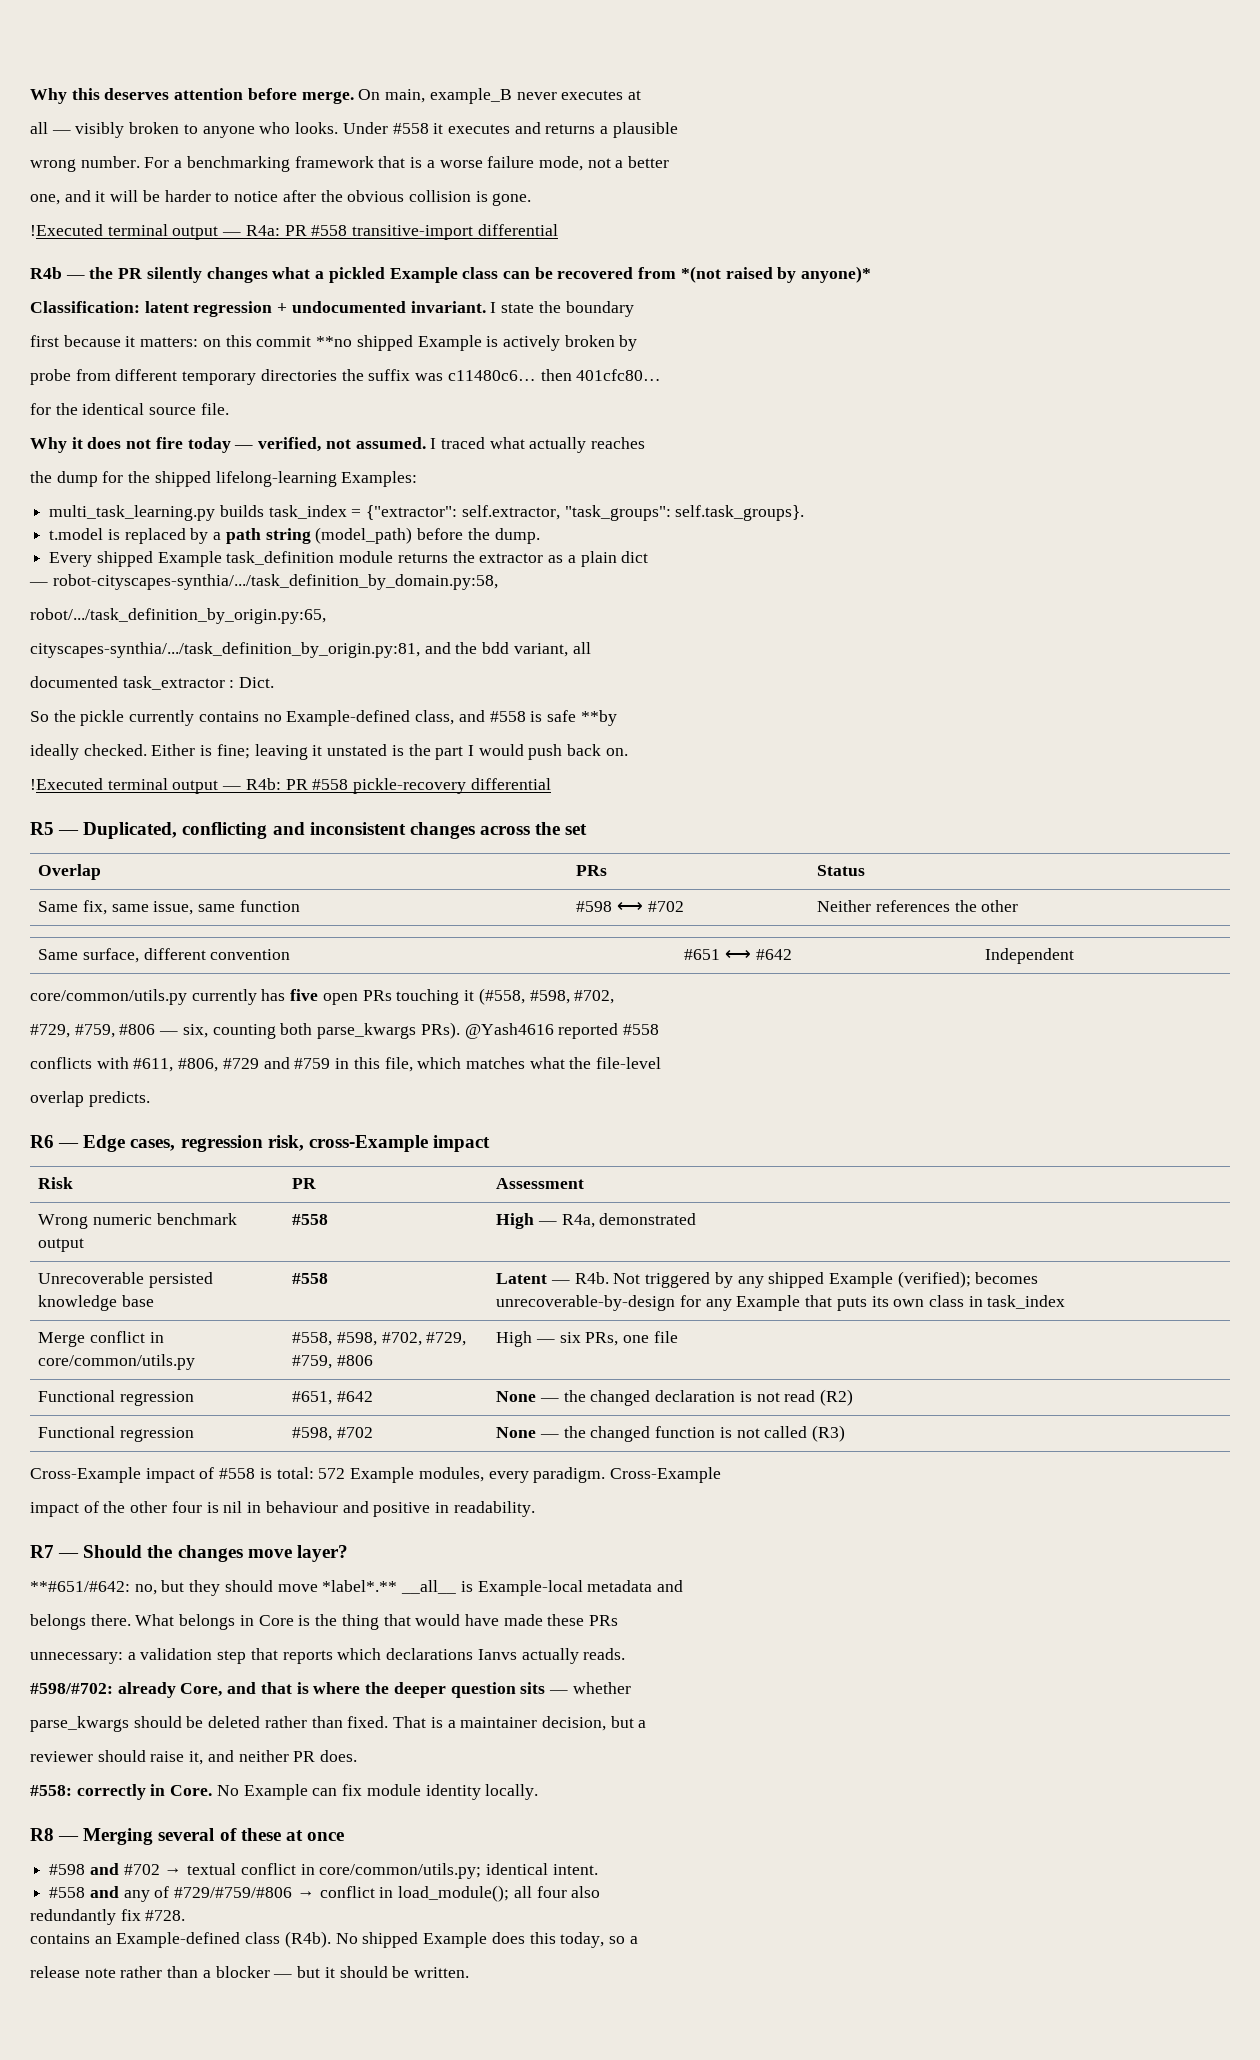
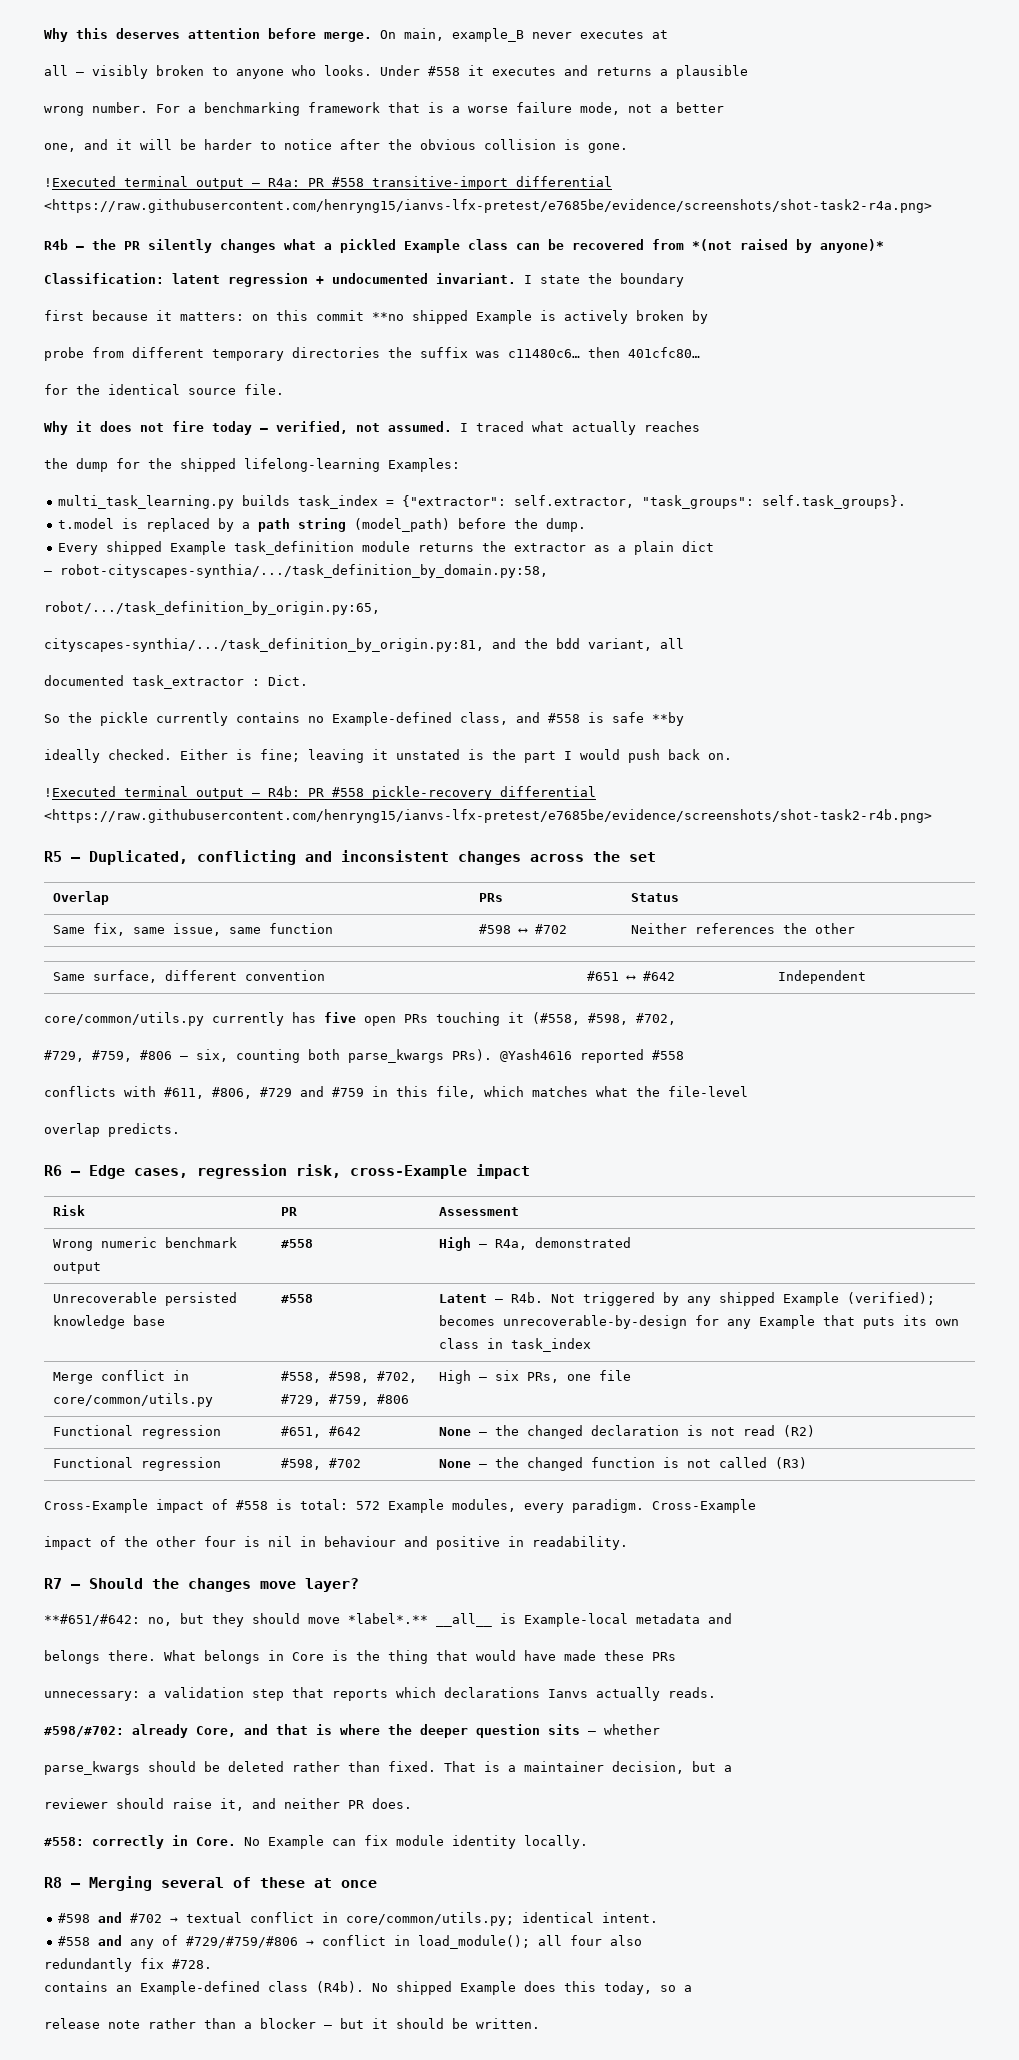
- !Executed terminal output — R4a: PR #558 transitive-import differential
+ !Executed terminal output — R4a: PR #558 transitive-import differential <https://raw.githubusercontent.com/henryng15/ianvs-lfx-pretest/e7685be/evidence/screenshots/shot-task2-r4a.png>
- !Executed terminal output — R4b: PR #558 pickle-recovery differential
+ !Executed terminal output — R4b: PR #558 pickle-recovery differential <https://raw.githubusercontent.com/henryng15/ianvs-lfx-pretest/e7685be/evidence/screenshots/shot-task2-r4b.png>

